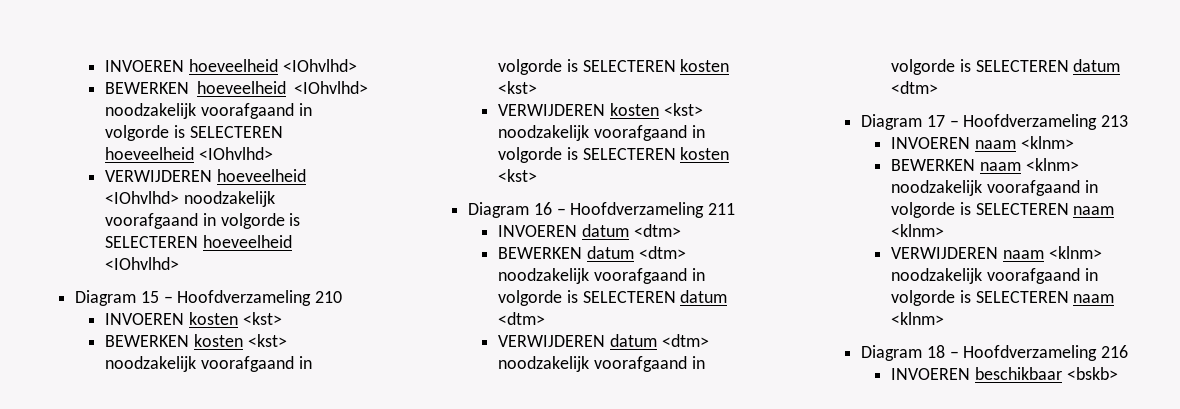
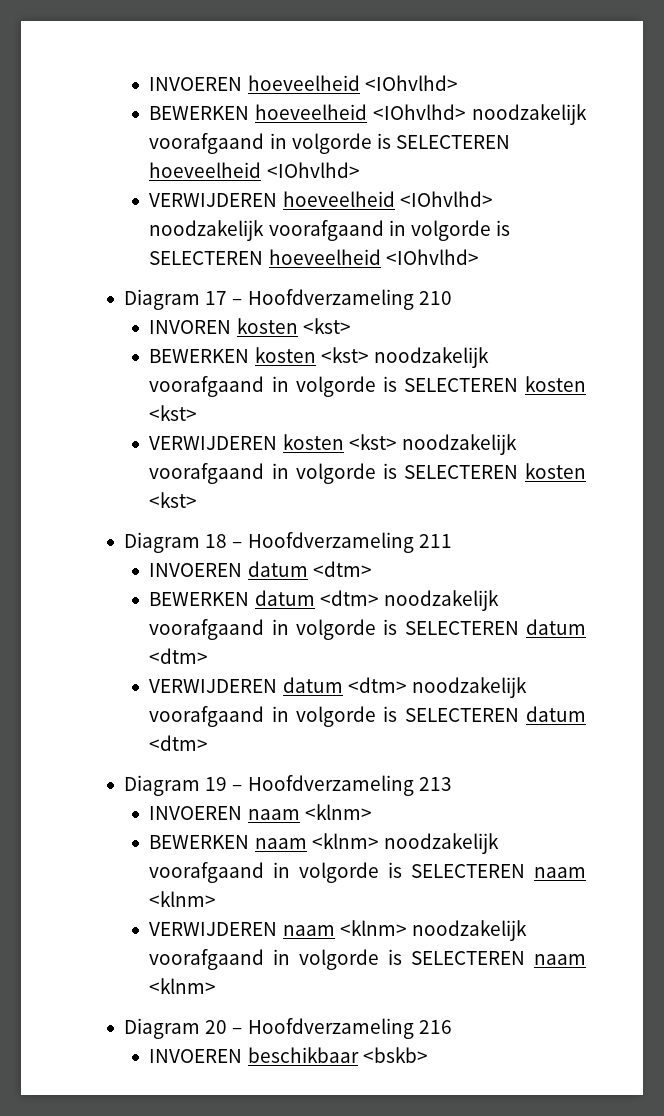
- Diagram 15 – Hoofdverzameling 210
+ Diagram 17 – Hoofdverzameling 210
- INVOEREN kosten <kst>
+ INVOREN kosten <kst>
- Diagram 16 – Hoofdverzameling 211
+ Diagram 18 – Hoofdverzameling 211
- Diagram 17 – Hoofdverzameling 213
+ Diagram 19 – Hoofdverzameling 213
- Diagram 18 – Hoofdverzameling 216
+ Diagram 20 – Hoofdverzameling 216

